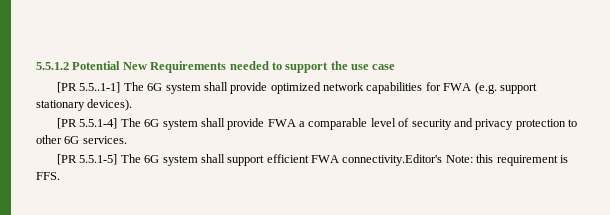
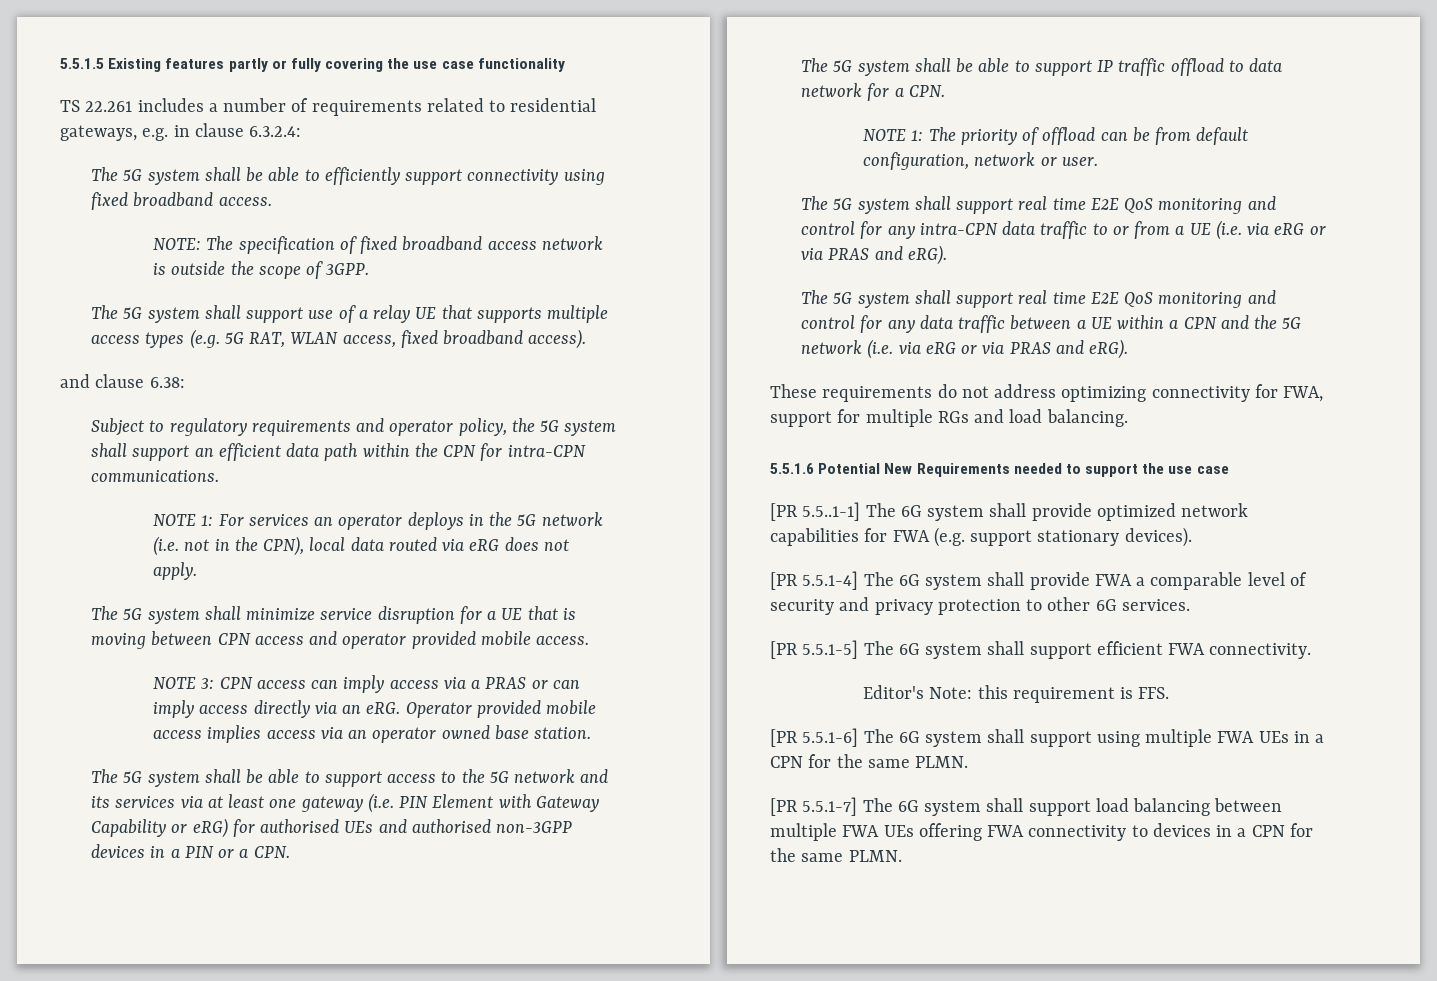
- 5.5.1.2 Potential New Requirements needed to support the use case
+ 5.5.1.5 Existing features partly or fully covering the use case functionality
+ TS 22.261 includes a number of requirements related to residential gateways, e.g. in clause 6.3.2.4:
+ The 5G system shall be able to efficiently support connectivity using fixed broadband access.
+ NOTE: The specification of fixed broadband access network is outside the scope of 3GPP.
+ The 5G system shall support use of a relay UE that supports multiple access types (e.g. 5G RAT, WLAN access, fixed broadband access).
+ and clause 6.38:
+ Subject to regulatory requirements and operator policy, the 5G system shall support an efficient data path within the CPN for intra-CPN communications.
+ NOTE 1: For services an operator deploys in the 5G network (i.e. not in the CPN), local data routed via eRG does not apply.
+ The 5G system shall minimize service disruption for a UE that is moving between CPN access and operator provided mobile access.
+ NOTE 3: CPN access can imply access via a PRAS or can imply access directly via an eRG. Operator provided mobile access implies access via an operator owned base station.
+ The 5G system shall be able to support access to the 5G network and its services via at least one gateway (i.e. PIN Element with Gateway Capability or eRG) for authorised UEs and authorised non-3GPP devices in a PIN or a CPN.
+ The 5G system shall be able to support IP traffic offload to data network for a CPN.
+ NOTE 1: The priority of offload can be from default configuration, network or user.
+ The 5G system shall support real time E2E QoS monitoring and control for any intra-CPN data traffic to or from a UE (i.e. via eRG or via PRAS and eRG).
+ The 5G system shall support real time E2E QoS monitoring and control for any data traffic between a UE within a CPN and the 5G network (i.e. via eRG or via PRAS and eRG).
+ These requirements do not address optimizing connectivity for FWA, support for multiple RGs and load balancing.
+ 5.5.1.6 Potential New Requirements needed to support the use case
- [PR 5.5.1-5] The 6G system shall support efficient FWA connectivity.Editor's Note: this requirement is FFS.
+ [PR 5.5.1-5] The 6G system shall support efficient FWA connectivity.
+ Editor's Note: this requirement is FFS.
+ [PR 5.5.1-6] The 6G system shall support using multiple FWA UEs in a CPN for the same PLMN.
+ [PR 5.5.1-7] The 6G system shall support load balancing between multiple FWA UEs offering FWA connectivity to devices in a CPN for the same PLMN.

